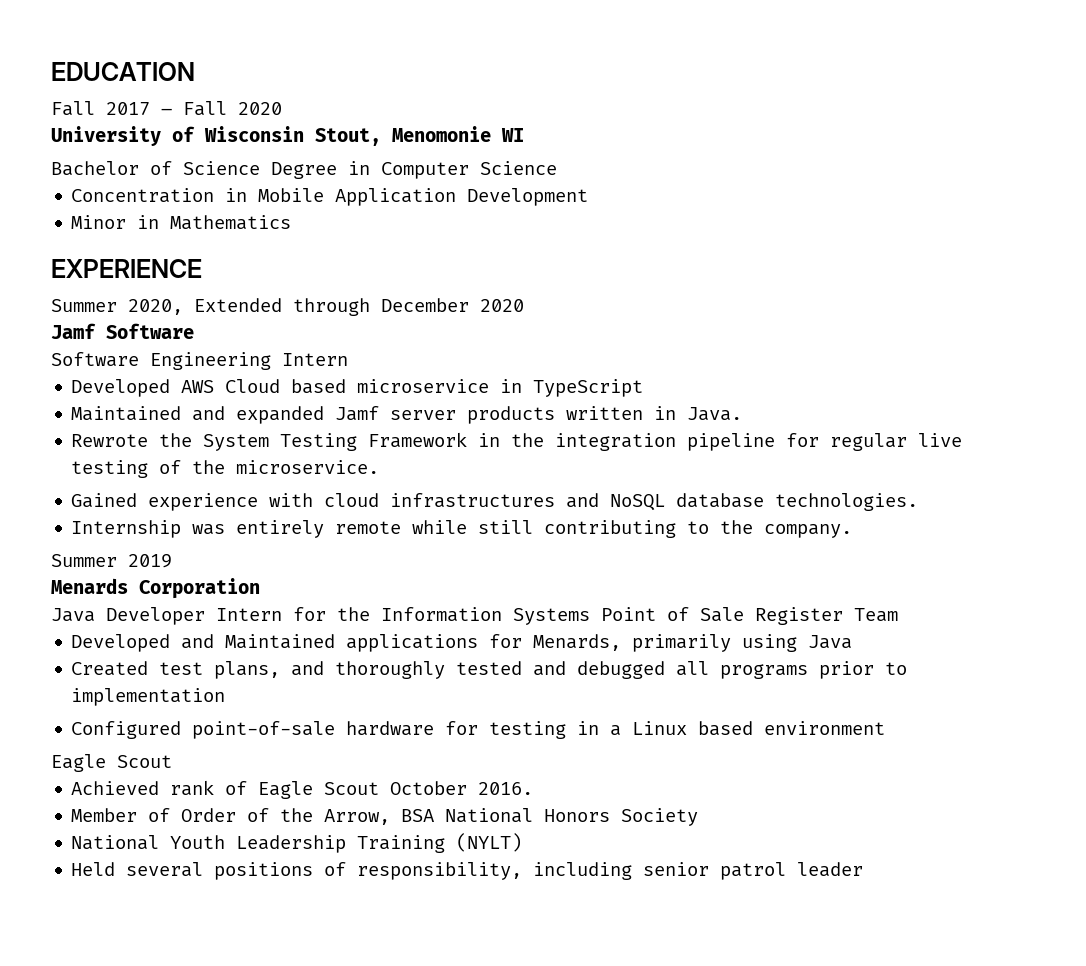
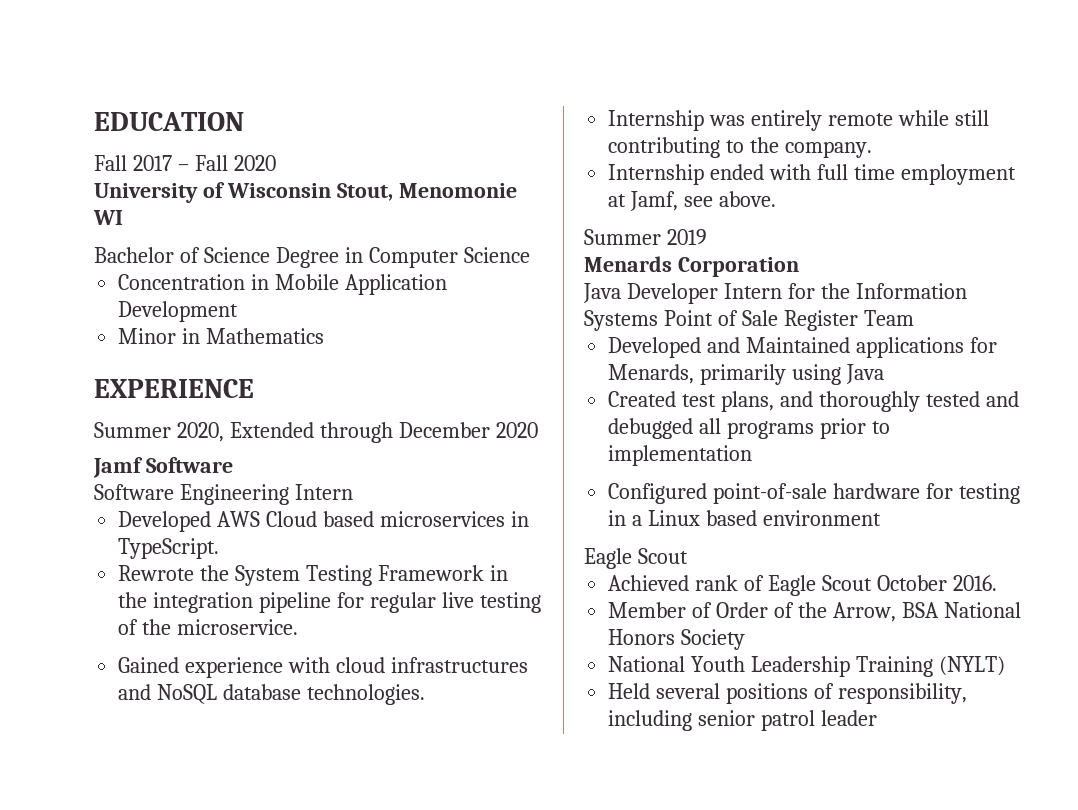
- Developed AWS Cloud based microservice in TypeScript
- Maintained and expanded Jamf server products written in Java.
+ Developed AWS Cloud based microservices in TypeScript.
+ Internship ended with full time employment at Jamf, see above.

